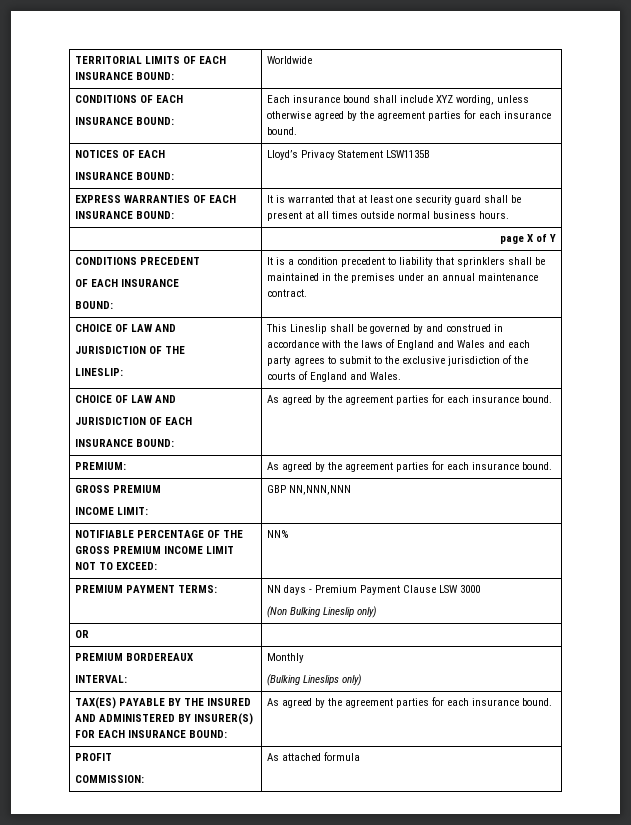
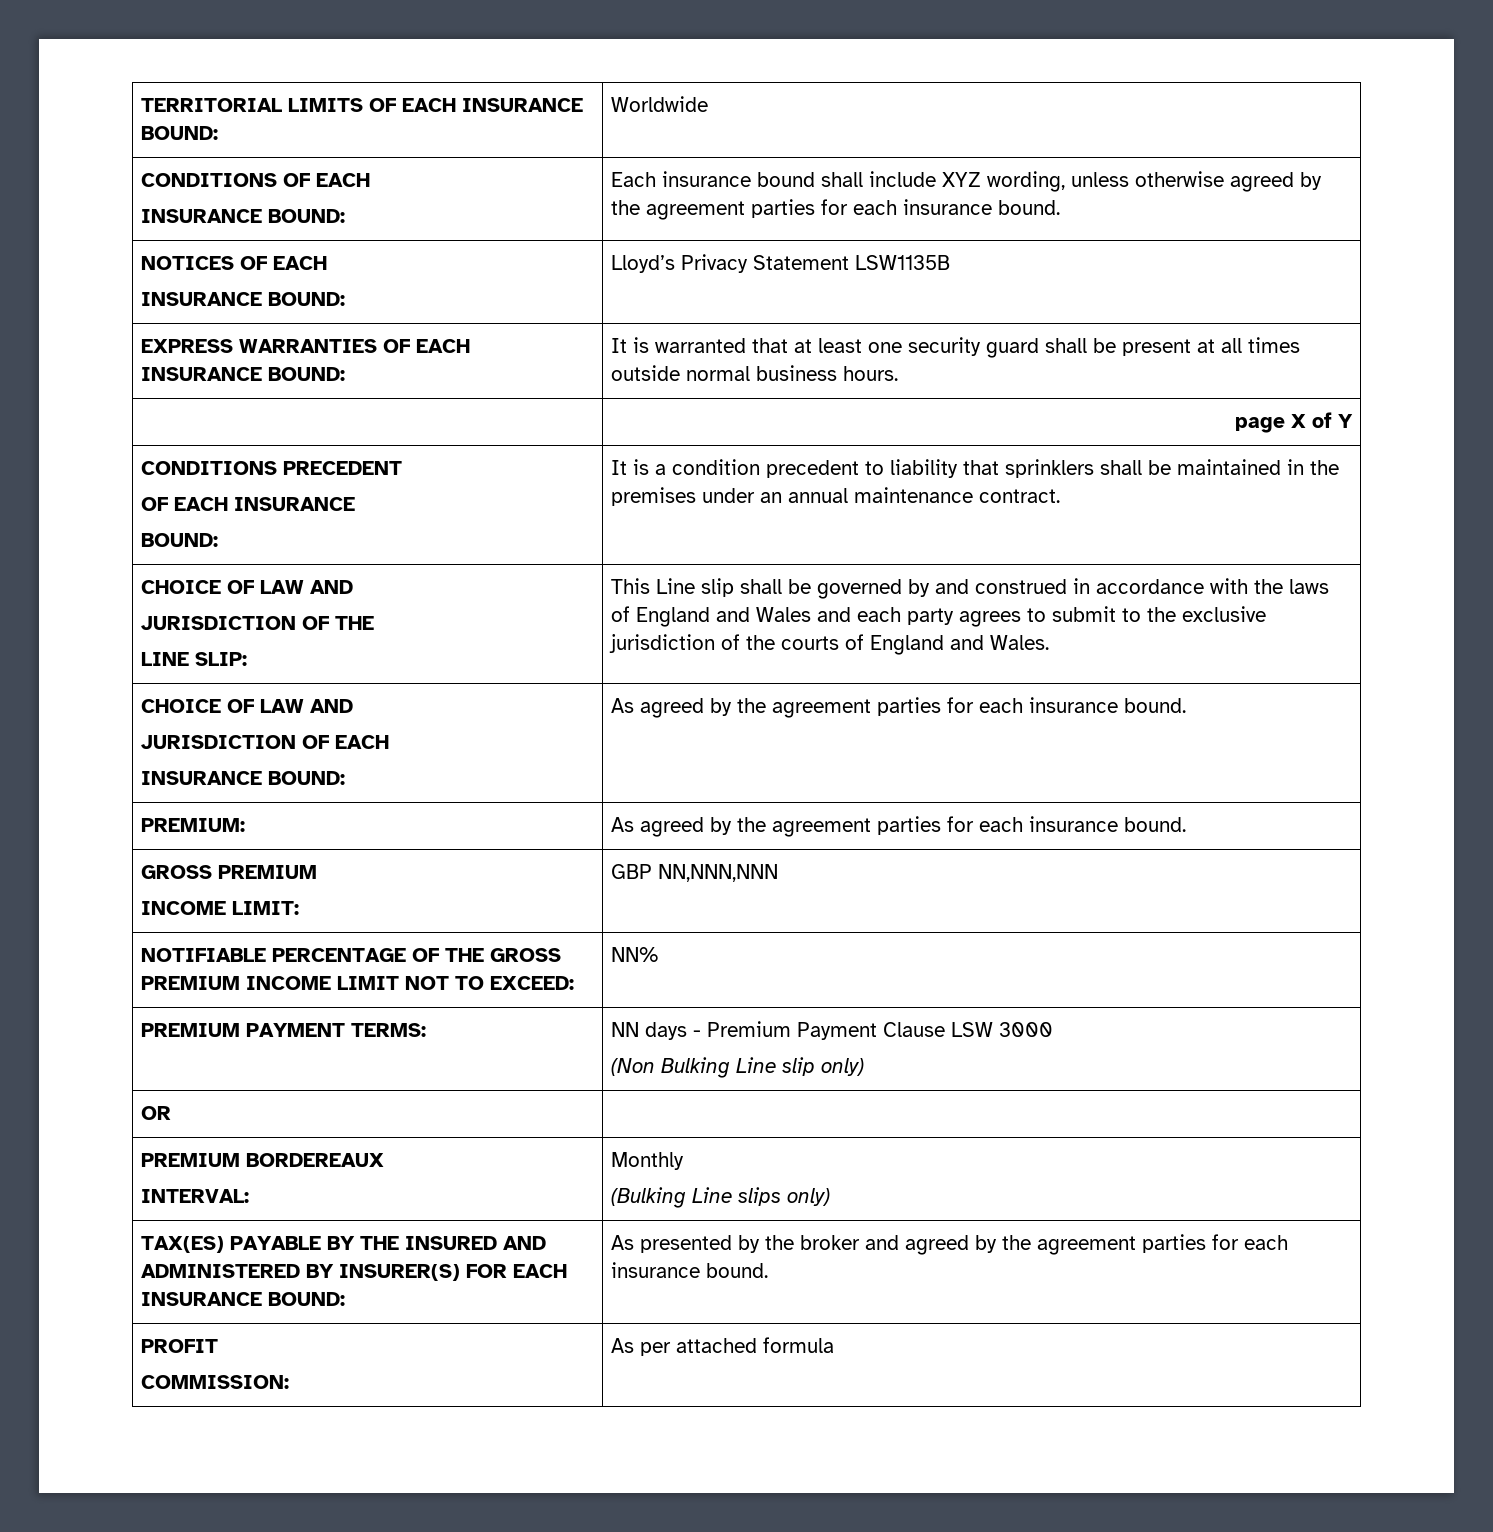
- LINESLIP:
+ LINE SLIP:
- This Lineslip shall be governed by and construed in accordance with the laws of England and Wales and each party agrees to submit to the exclusive jurisdiction of the courts of England and Wales.
+ This Line slip shall be governed by and construed in accordance with the laws of England and Wales and each party agrees to submit to the exclusive jurisdiction of the courts of England and Wales.
  PREMIUM PAYMENT TERMS: | NN days - Premium Payment Clause LSW 3000
- (Non Bulking Lineslip only)
+ (Non Bulking Line slip only)
  PREMIUM BORDEREAUX
  INTERVAL: | Monthly
- (Bulking Lineslips only)
+ (Bulking Line slips only)
- TAX(ES) PAYABLE BY THE INSURED AND ADMINISTERED BY INSURER(S) FOR EACH INSURANCE BOUND: | As agreed by the agreement parties for each insurance bound.
+ TAX(ES) PAYABLE BY THE INSURED AND ADMINISTERED BY INSURER(S) FOR EACH INSURANCE BOUND: | As presented by the broker and agreed by the agreement parties for each insurance bound.
  PROFIT
- COMMISSION: | As attached formula
+ COMMISSION: | As per attached formula

